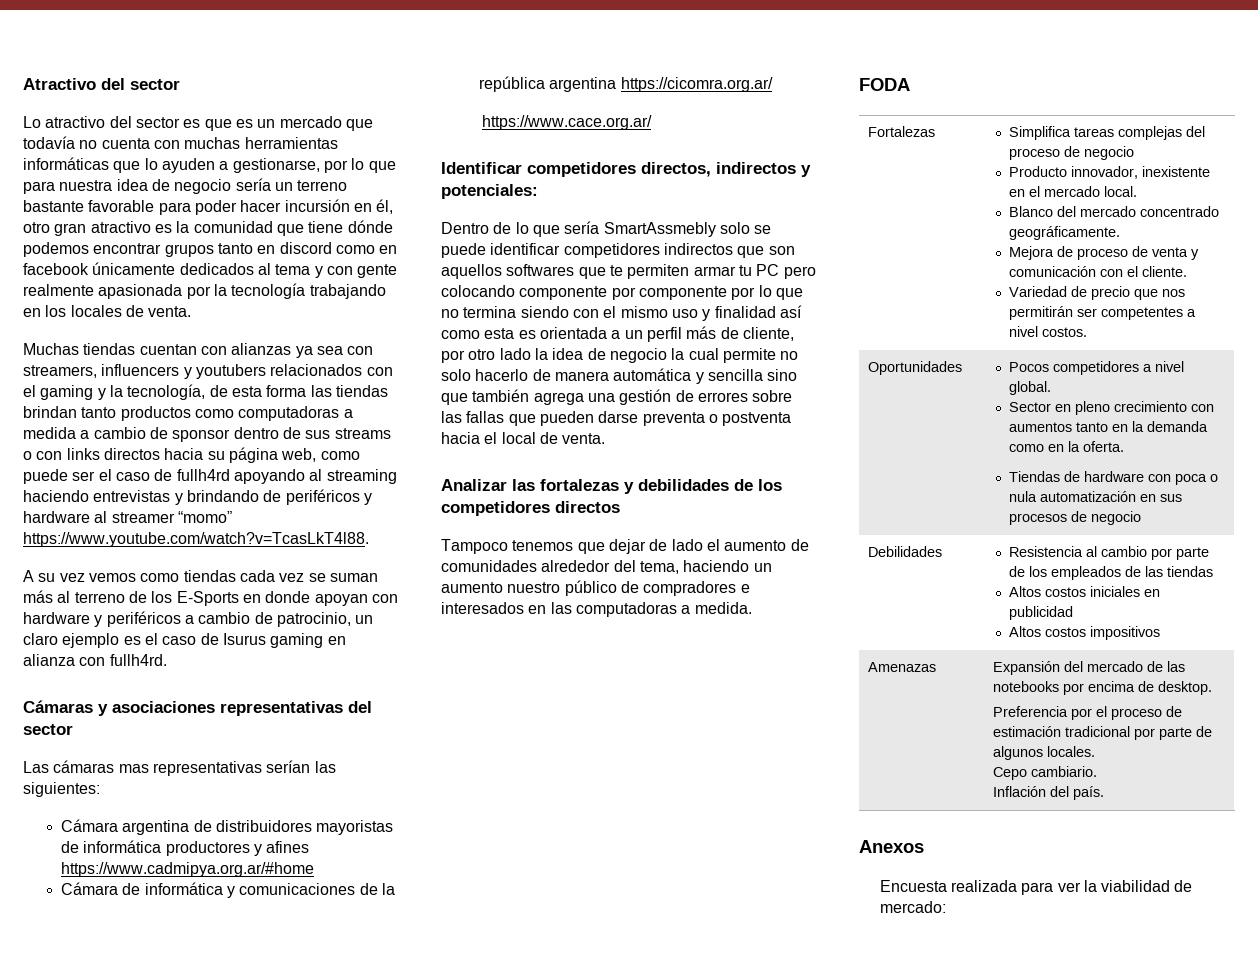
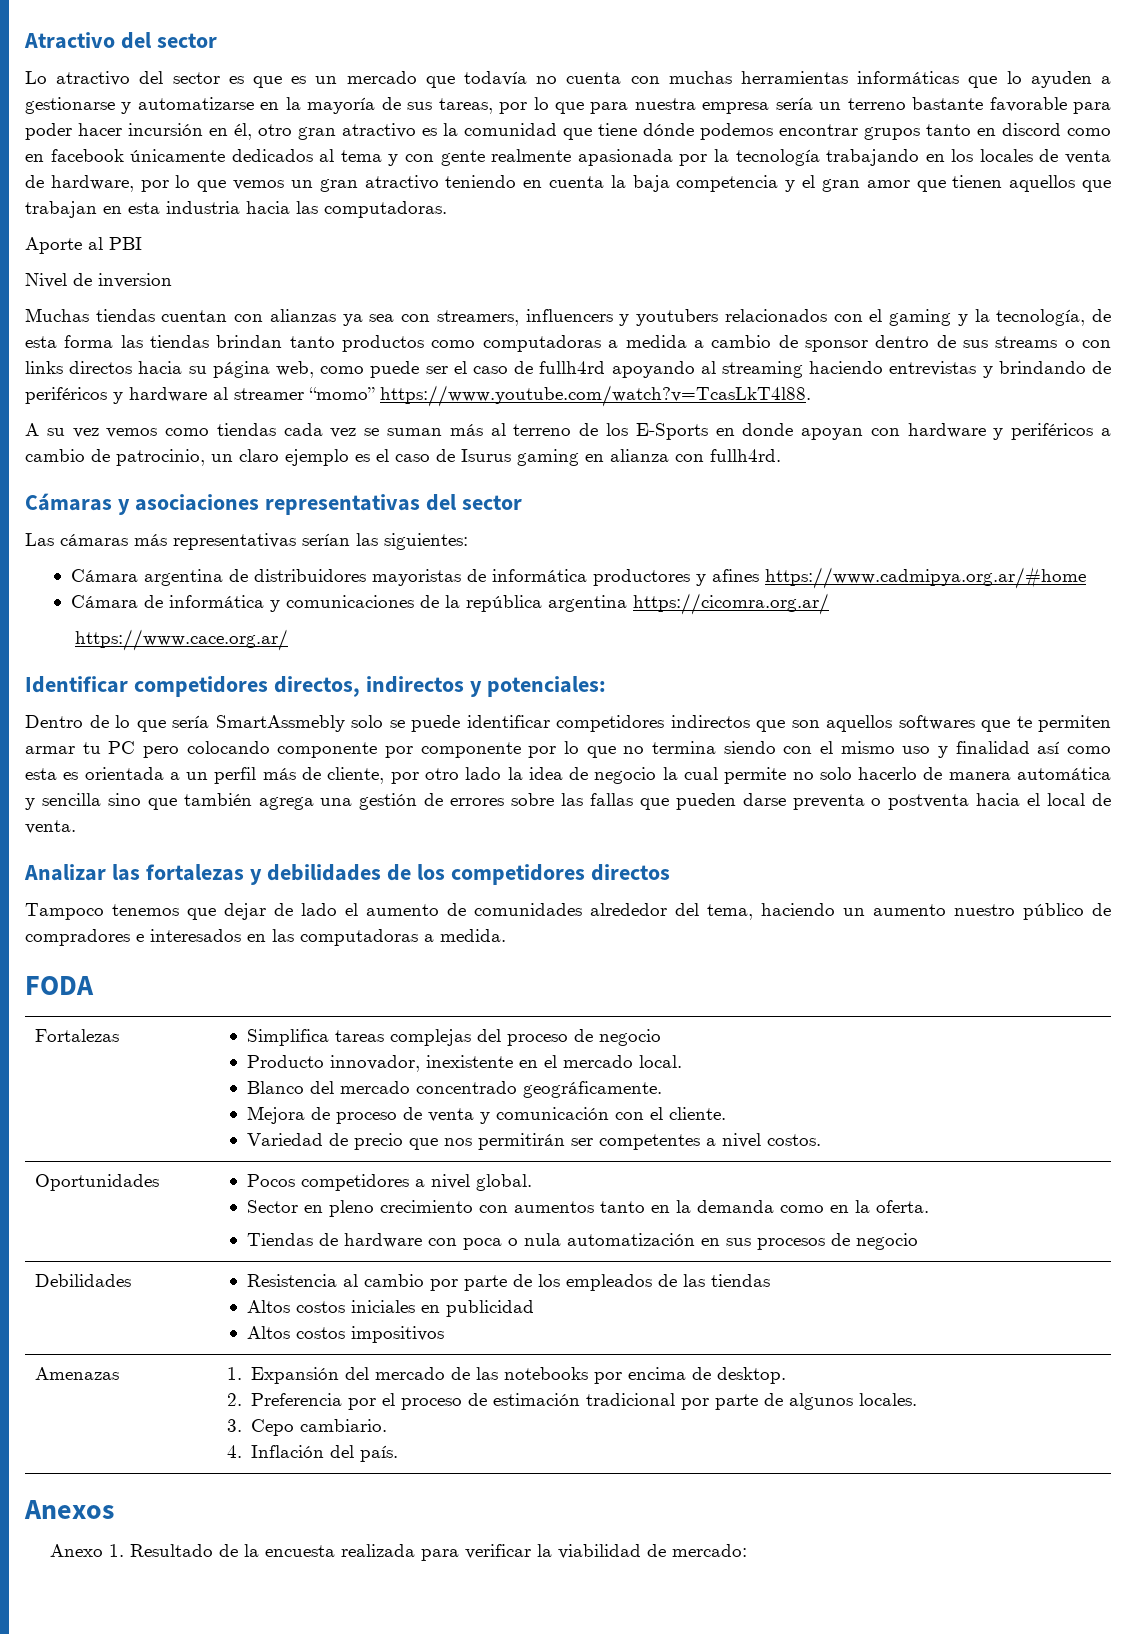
- Lo atractivo del sector es que es un mercado que todavía no cuenta con muchas herramientas informáticas que lo ayuden a gestionarse, por lo que para nuestra idea de negocio sería un terreno bastante favorable para poder hacer incursión en él, otro gran atractivo es la comunidad que tiene dónde podemos encontrar grupos tanto en discord como en facebook únicamente dedicados al tema y con gente realmente apasionada por la tecnología trabajando en los locales de venta.
+ Lo atractivo del sector es que es un mercado que todavía no cuenta con muchas herramientas informáticas que lo ayuden a gestionarse y automatizarse en la mayoría de sus tareas, por lo que para nuestra empresa sería un terreno bastante favorable para poder hacer incursión en él, otro gran atractivo es la comunidad que tiene dónde podemos encontrar grupos tanto en discord como en facebook únicamente dedicados al tema y con gente realmente apasionada por la tecnología trabajando en los locales de venta de hardware, por lo que vemos un gran atractivo teniendo en cuenta la baja competencia y el gran amor que tienen aquellos que trabajan en esta industria hacia las computadoras.
+ Aporte al PBI
+ Nivel de inversion
- Las cámaras mas representativas serían las siguientes:
+ Las cámaras más representativas serían las siguientes:
- Amenazas | Expansión del mercado de las notebooks por encima de desktop.
- Preferencia por el proceso de estimación tradicional por parte de algunos locales.
- Cepo cambiario.
- Inflación del país.
+ Amenazas | 1. Expansión del mercado de las notebooks por encima de desktop.
+ 2. Preferencia por el proceso de estimación tradicional por parte de algunos locales.
+ 3. Cepo cambiario.
+ 4. Inflación del país.
- Encuesta realizada para ver la viabilidad de mercado:
+ Anexo 1. Resultado de la encuesta realizada para verificar la viabilidad de mercado:

